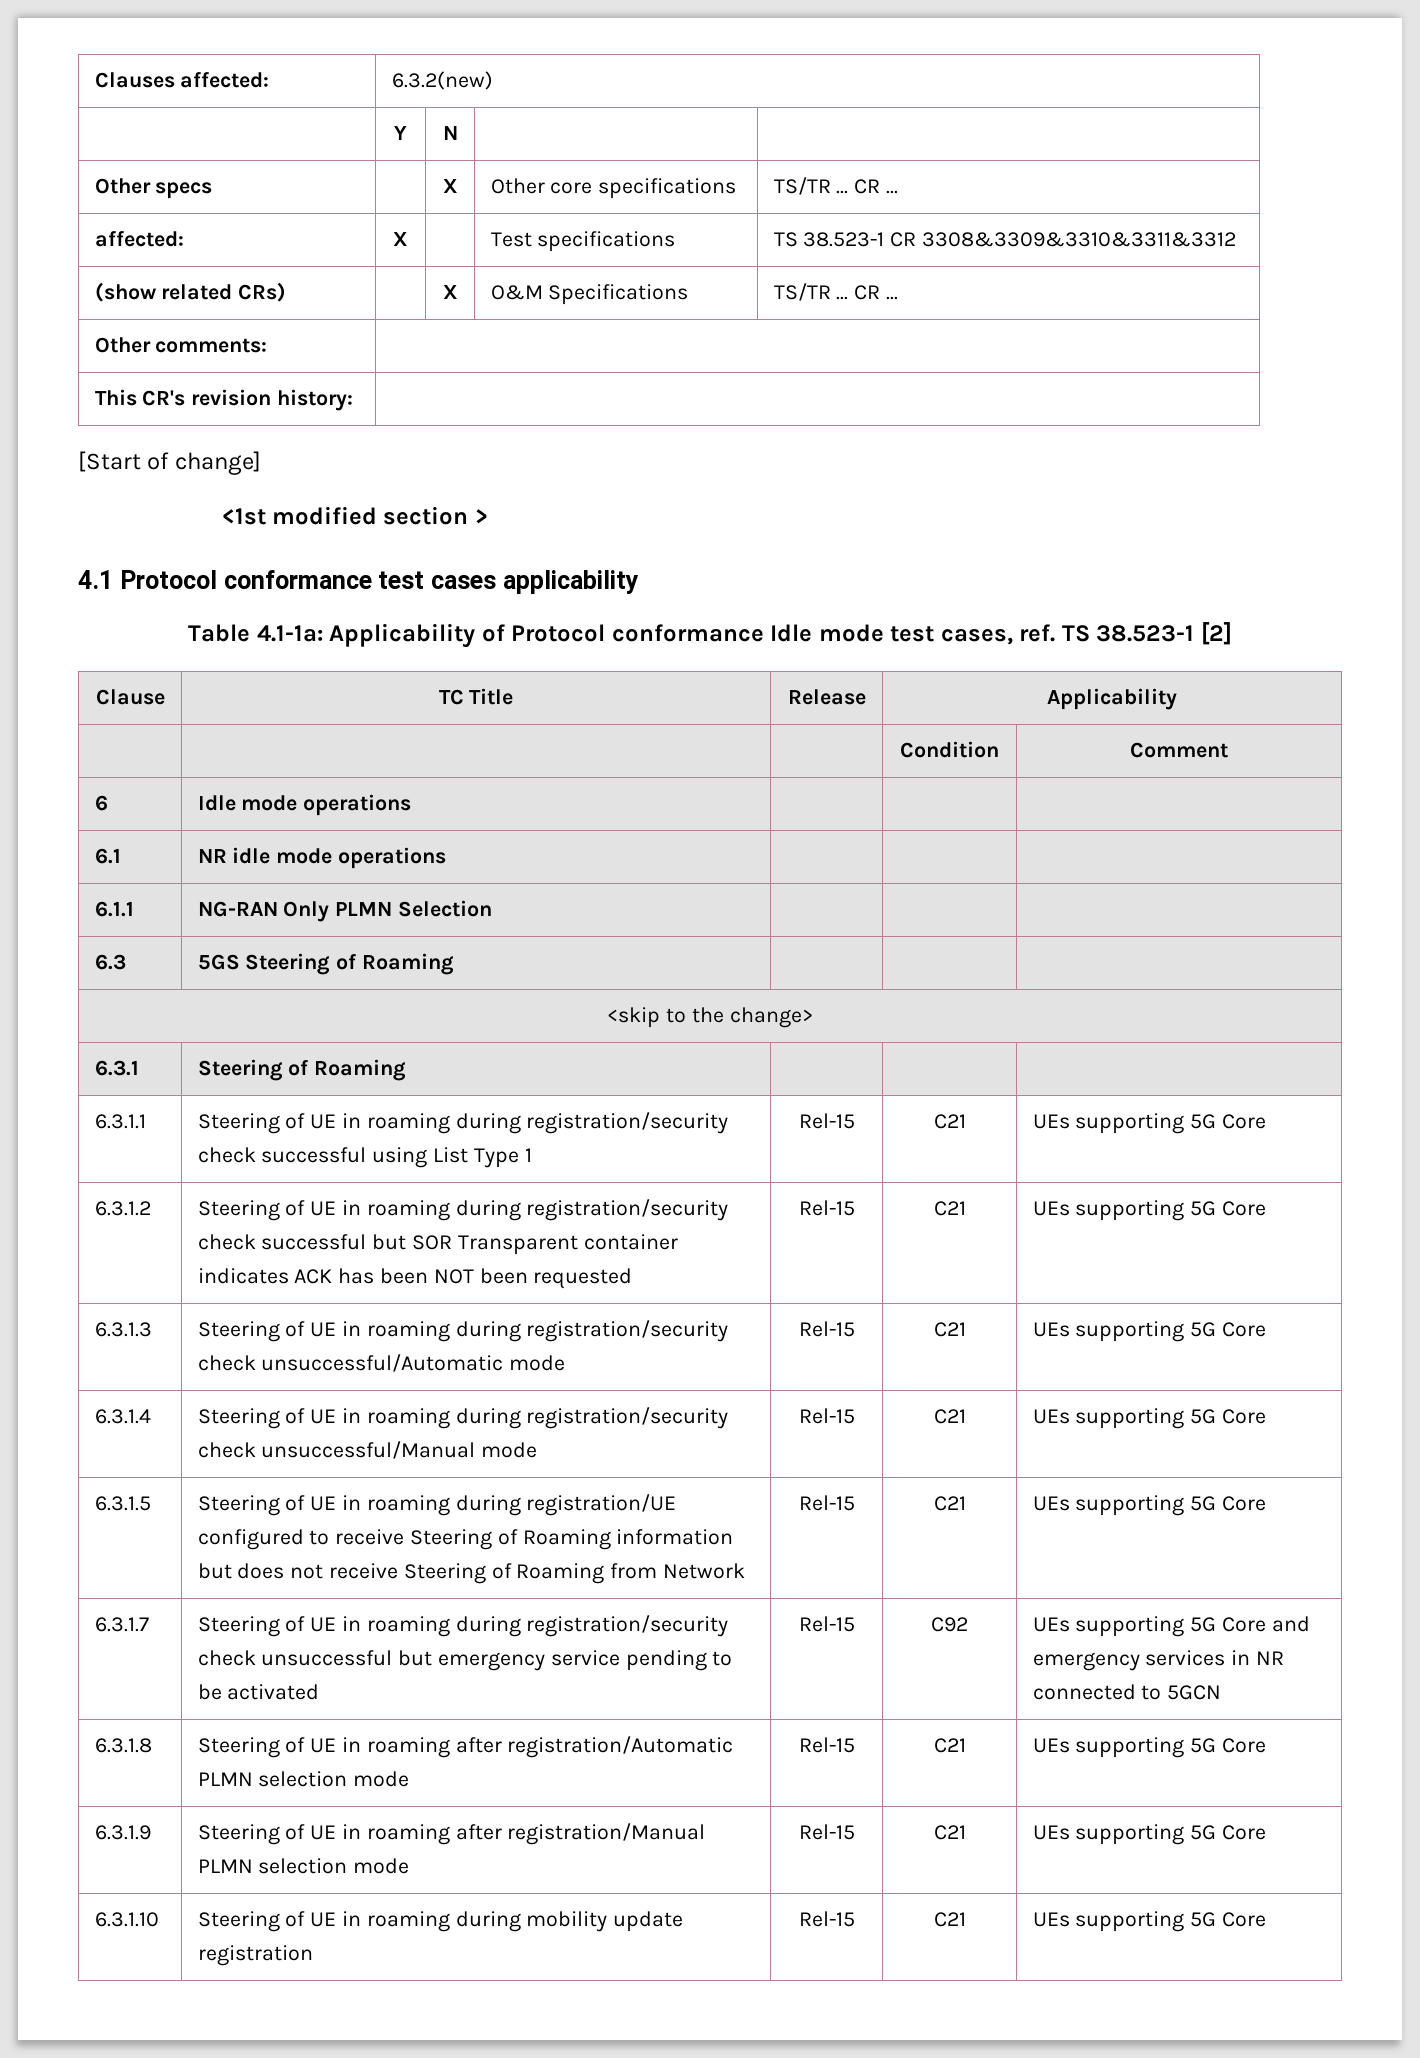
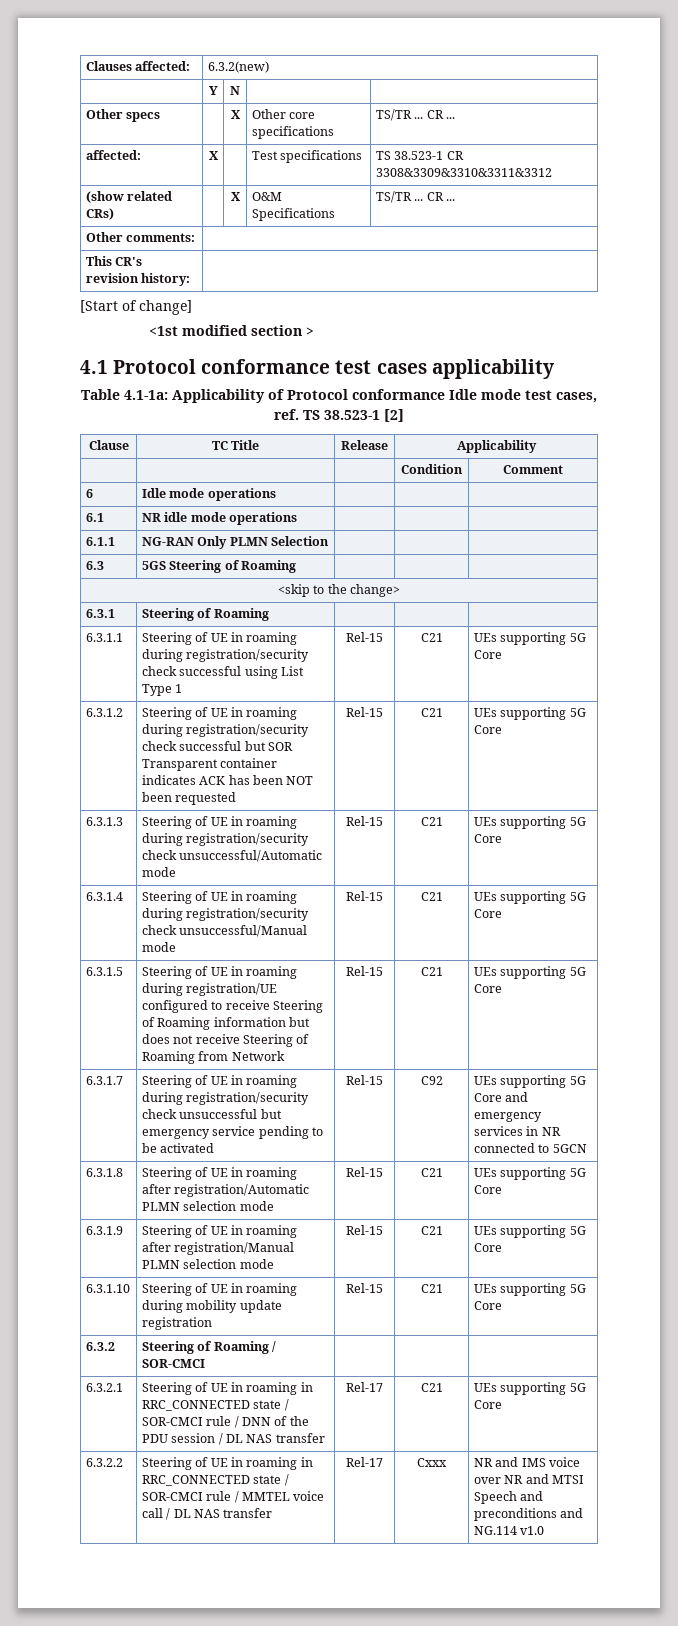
+ 6.3.2 | Steering of Roaming / SOR-CMCI | | |
+ 6.3.2.1 | Steering of UE in roaming in RRC_CONNECTED state / SOR-CMCI rule / DNN of the PDU session / DL NAS transfer | Rel-17 | C21 | UEs supporting 5G Core
+ 6.3.2.2 | Steering of UE in roaming in RRC_CONNECTED state / SOR-CMCI rule / MMTEL voice call / DL NAS transfer | Rel-17 | Cxxx | NR and IMS voice over NR and MTSI Speech and preconditions and NG.114 v1.0

